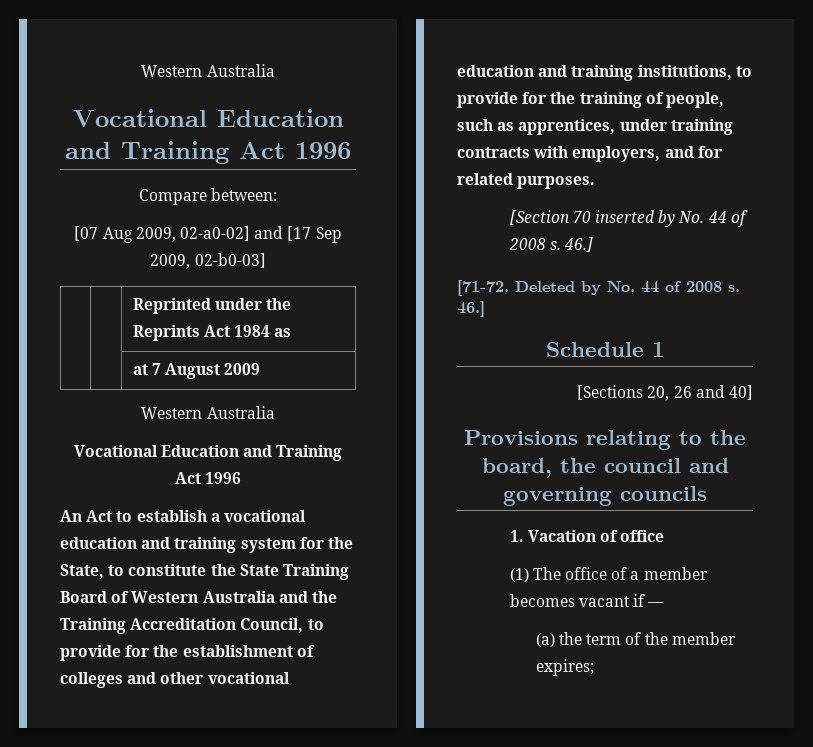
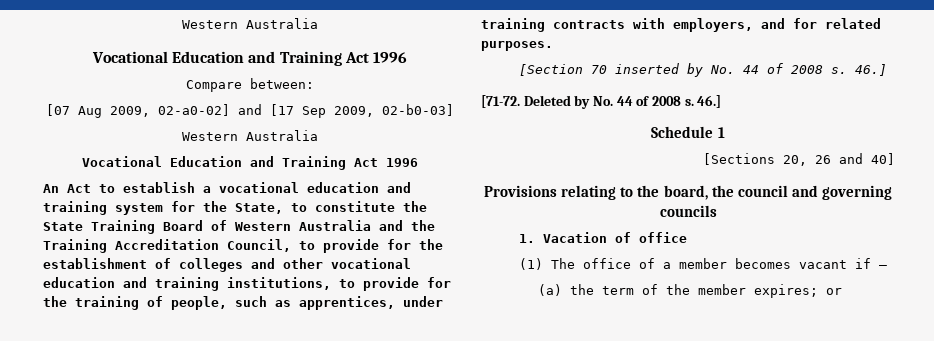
- | | Reprinted under the Reprints Act 1984 as
- | | at 7 August 2009
- (a) the term of the member expires;
+ (a) the term of the member expires; or

